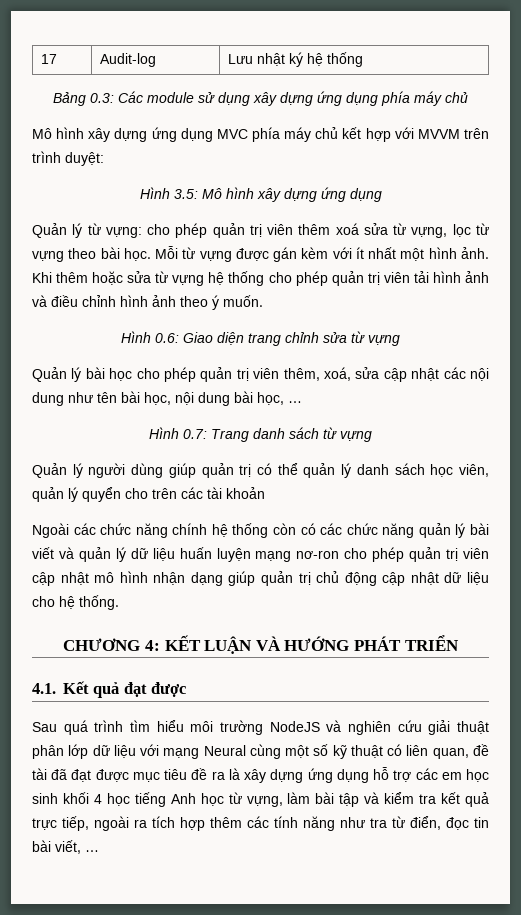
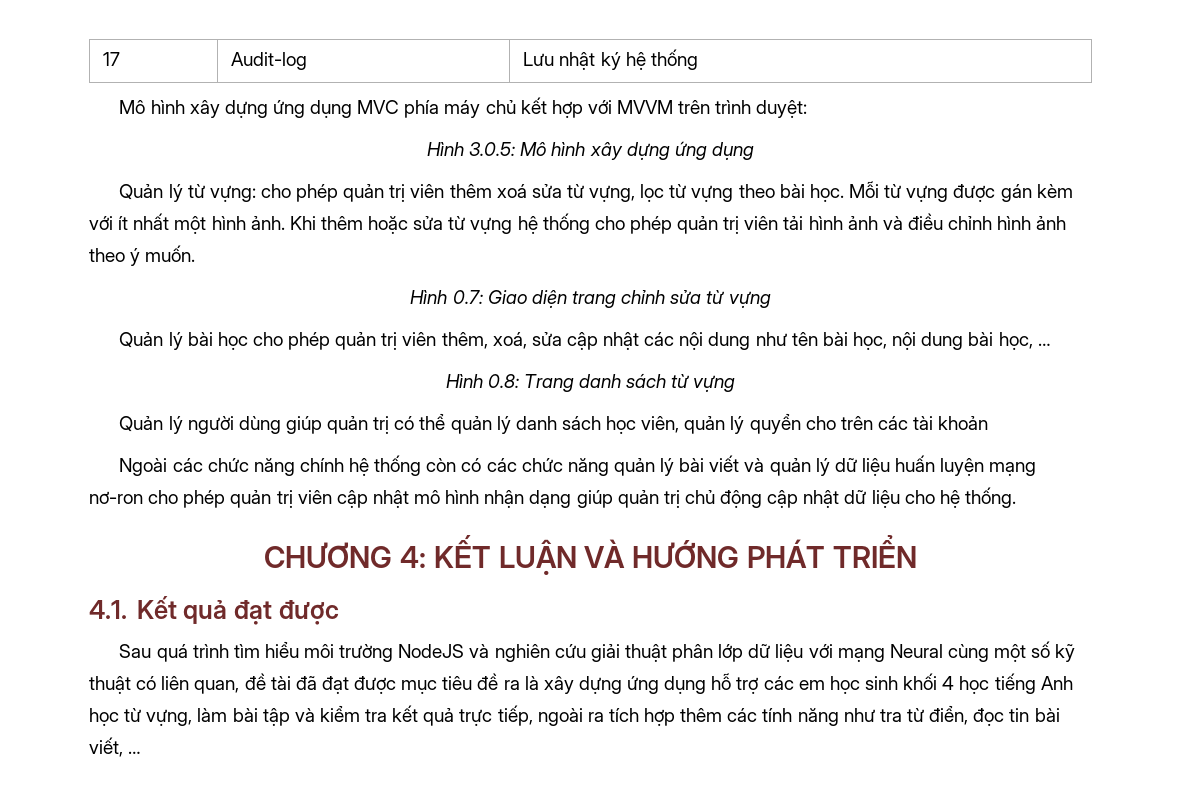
- Bảng 0.3: Các module sử dụng xây dựng ứng dụng phía máy chủ
- Hình 3.5: Mô hình xây dựng ứng dụng
+ Hình 3.0.5: Mô hình xây dựng ứng dụng
- Hình 0.6: Giao diện trang chỉnh sửa từ vựng
+ Hình 0.7: Giao diện trang chỉnh sửa từ vựng
- Hình 0.7: Trang danh sách từ vựng
+ Hình 0.8: Trang danh sách từ vựng

